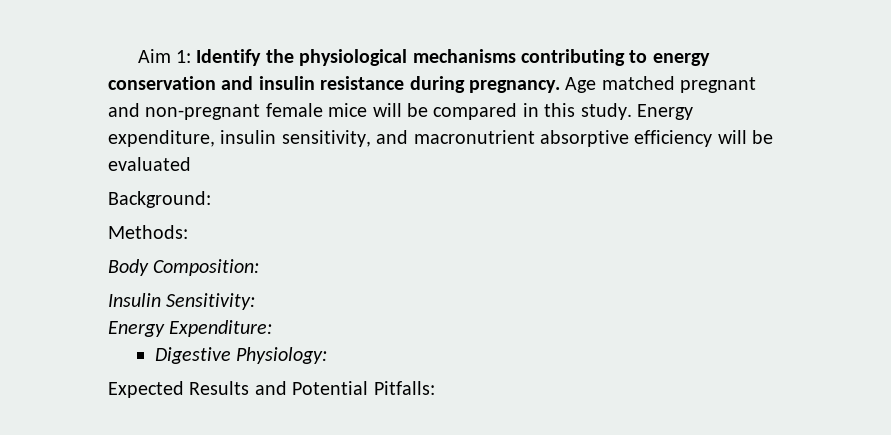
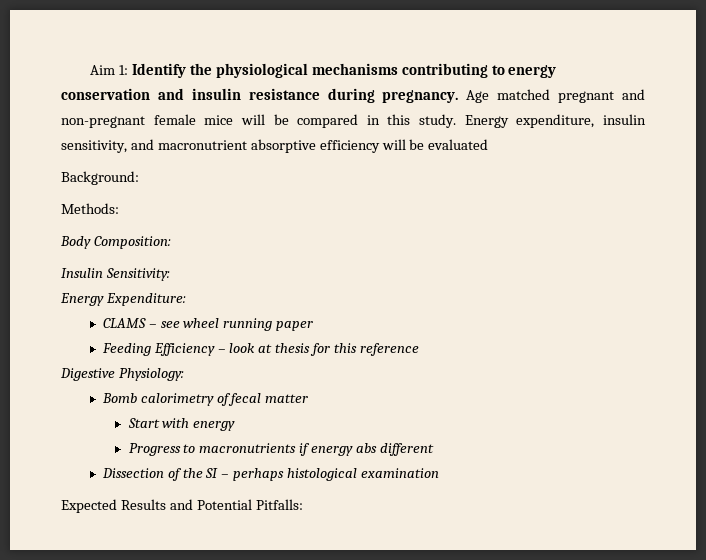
+ CLAMS – see wheel running paper
+ Feeding Efficiency – look at thesis for this reference
  Digestive Physiology:
+ Bomb calorimetry of fecal matter
+ Start with energy
+ Progress to macronutrients if energy abs different
+ Dissection of the SI – perhaps histological examination

